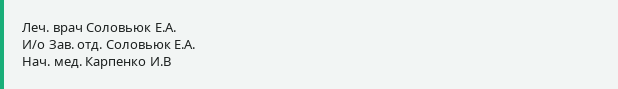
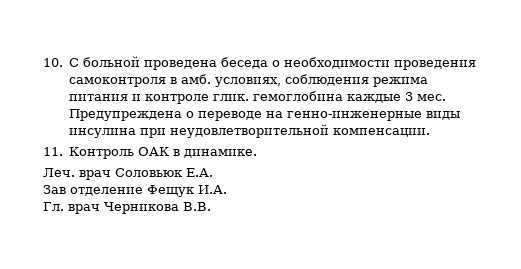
+ 10. С больной проведена беседа о необходимости проведения самоконтроля в амб. условиях, соблюдения режима питания и контроле глик. гемоглобина каждые 3 мес. Предупреждена о переводе на генно-инженерные виды инсулина при неудовлетворительной компенсации.
+ 11. Контроль ОАК в динамике.
  Леч. врач Соловьюк Е.А.
- И/о Зав. отд. Соловьюк Е.А.
- Нач. мед. Карпенко И.В
+ Зав отделение Фещук И.А.
+ Гл. врач Черникова В.В.

